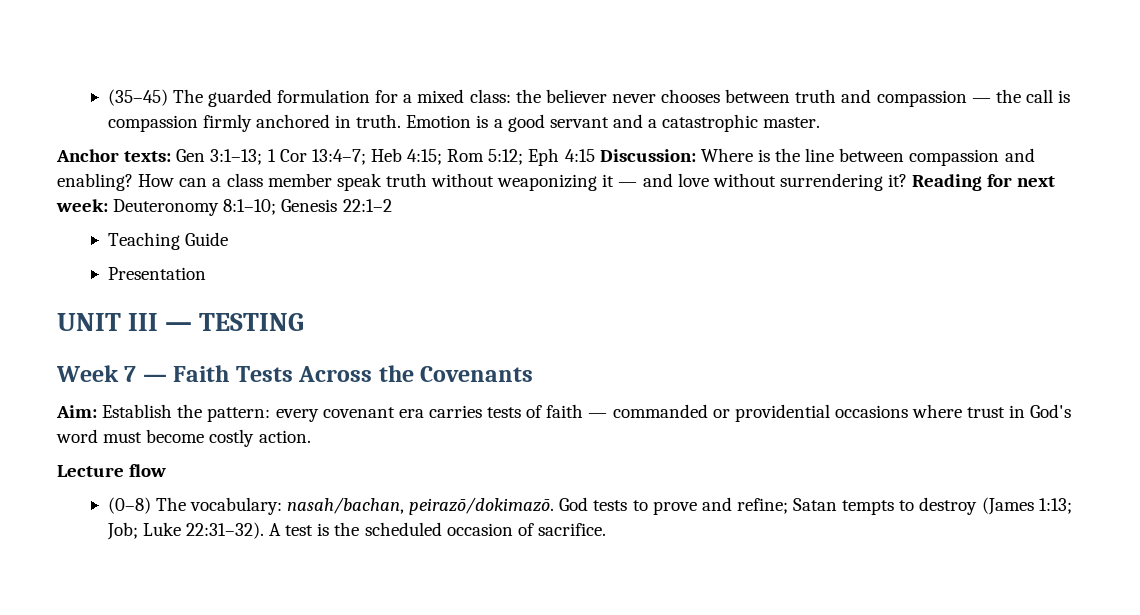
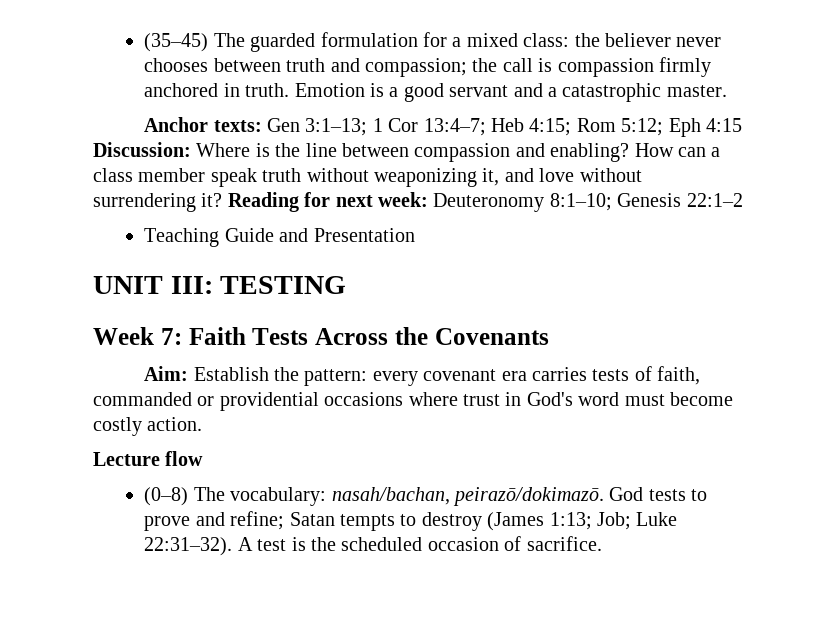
- (35–45) The guarded formulation for a mixed class: the believer never chooses between truth and compassion — the call is compassion firmly anchored in truth.
+ (35–45) The guarded formulation for a mixed class: the believer never chooses between truth and compassion; the call is compassion firmly anchored in truth.
- How can a class member speak truth without weaponizing it — and love without surrendering it?
+ How can a class member speak truth without weaponizing it, and love without surrendering it?
- Teaching Guide
- Presentation
+ Teaching Guide and Presentation
- UNIT III — TESTING
+ UNIT III: TESTING
- Week 7 — Faith Tests Across the Covenants
+ Week 7: Faith Tests Across the Covenants
- Aim: Establish the pattern: every covenant era carries tests of faith — commanded or providential occasions where trust in God's word must become costly action.
+ Aim: Establish the pattern: every covenant era carries tests of faith, commanded or providential occasions where trust in God's word must become costly action.

